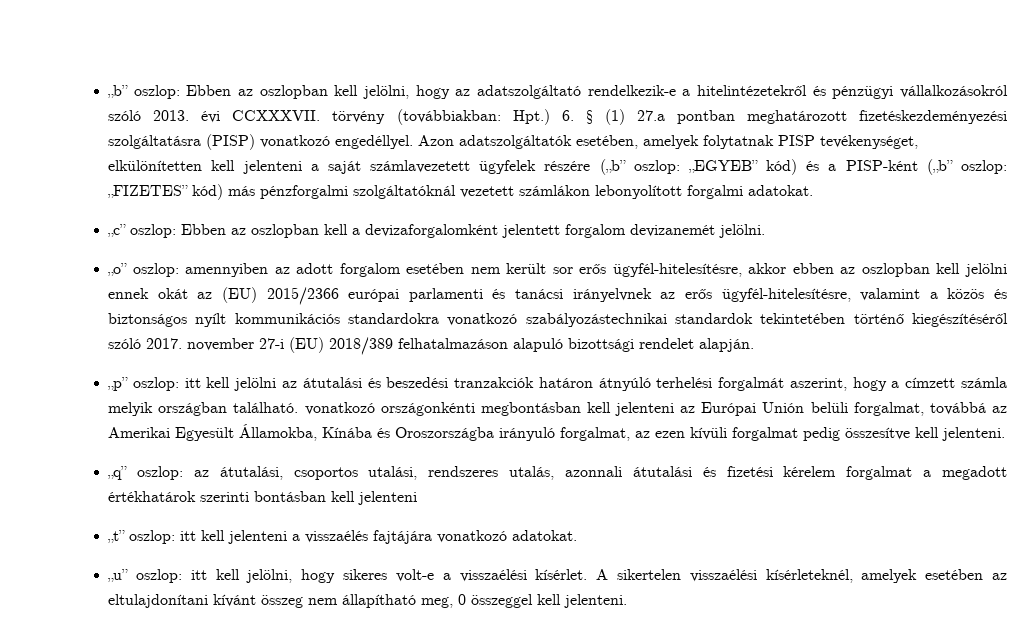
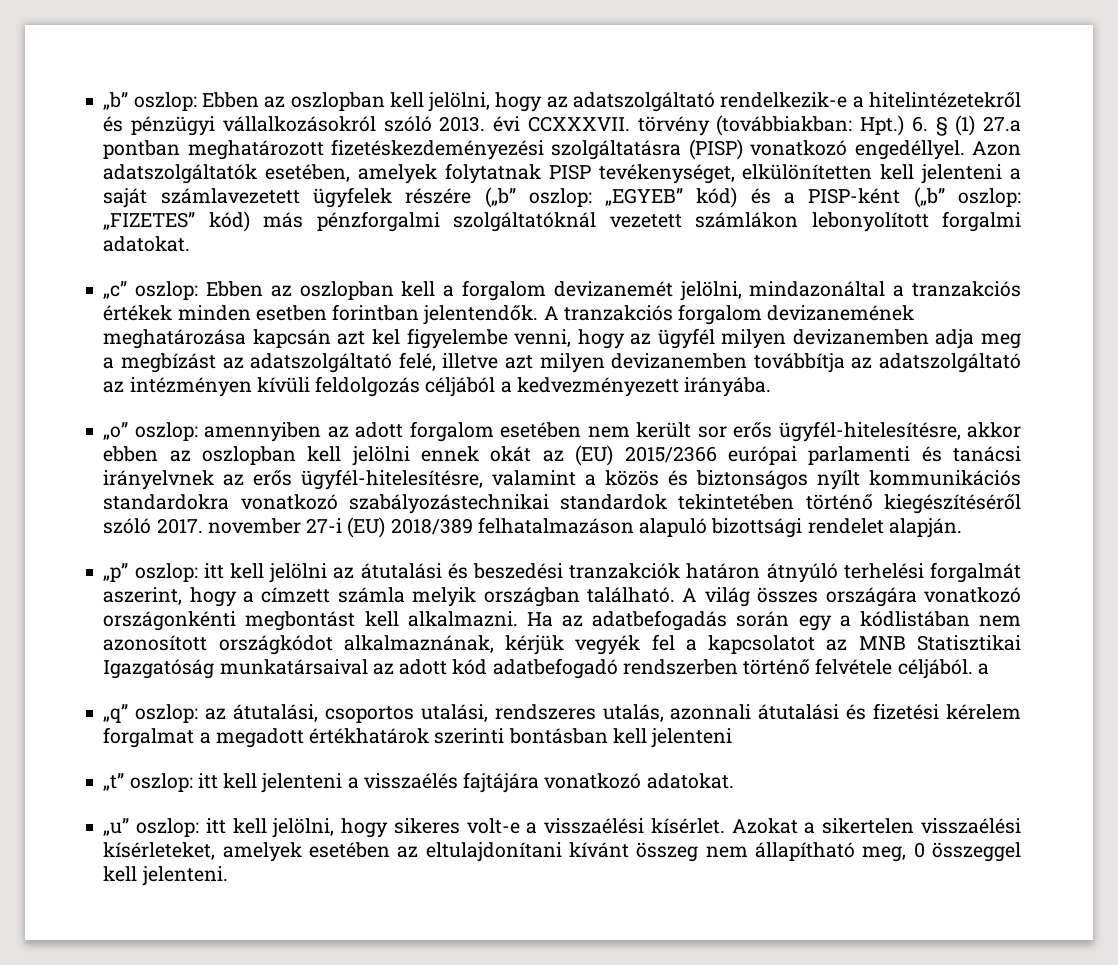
- „c” oszlop: Ebben az oszlopban kell a devizaforgalomként jelentett forgalom devizanemét jelölni.
+ „c” oszlop: Ebben az oszlopban kell a forgalom devizanemét jelölni, mindazonáltal a tranzakciós értékek minden esetben forintban jelentendők. A tranzakciós forgalom devizanemének meghatározása kapcsán azt kel figyelembe venni, hogy az ügyfél milyen devizanemben adja meg a megbízást az adatszolgáltató felé, illetve azt milyen devizanemben továbbítja az adatszolgáltató az intézményen kívüli feldolgozás céljából a kedvezményezett irányába.
- „p” oszlop: itt kell jelölni az átutalási és beszedési tranzakciók határon átnyúló terhelési forgalmát aszerint, hogy a címzett számla melyik országban található. vonatkozó országonkénti megbontásban kell jelenteni az Európai Unión belüli forgalmat, továbbá az Amerikai Egyesült Államokba, Kínába és Oroszországba irányuló forgalmat, az ezen kívüli forgalmat pedig összesítve kell jelenteni.
+ „p” oszlop: itt kell jelölni az átutalási és beszedési tranzakciók határon átnyúló terhelési forgalmát aszerint, hogy a címzett számla melyik országban található. A világ összes országára vonatkozó országonkénti megbontást kell alkalmazni. Ha az adatbefogadás során egy a kódlistában nem azonosított országkódot alkalmaznának, kérjük vegyék fel a kapcsolatot az MNB Statisztikai Igazgatóság munkatársaival az adott kód adatbefogadó rendszerben történő felvétele céljából. a
- A sikertelen visszaélési kísérleteknél, amelyek esetében az eltulajdonítani kívánt összeg nem állapítható meg, 0 összeggel kell jelenteni.
+ Azokat a sikertelen visszaélési kísérleteket, amelyek esetében az eltulajdonítani kívánt összeg nem állapítható meg, 0 összeggel kell jelenteni.

